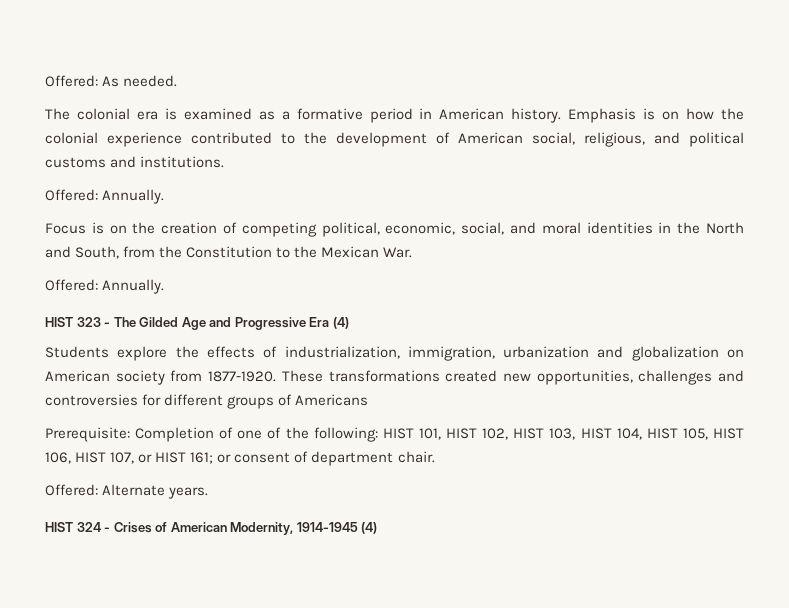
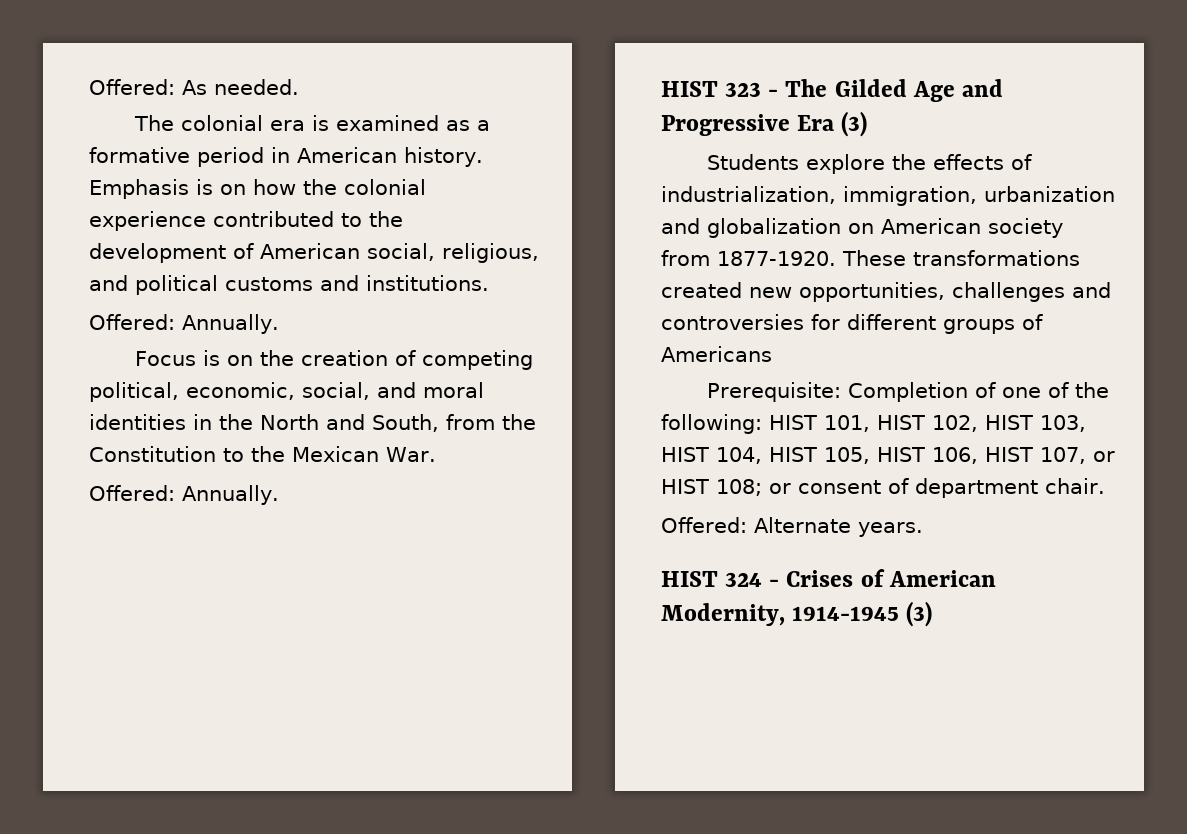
- HIST 323 - The Gilded Age and Progressive Era (4)
+ HIST 323 - The Gilded Age and Progressive Era (3)
- Prerequisite: Completion of one of the following: HIST 101, HIST 102, HIST 103, HIST 104, HIST 105, HIST 106, HIST 107, or HIST 161; or consent of department chair.
+ Prerequisite: Completion of one of the following: HIST 101, HIST 102, HIST 103, HIST 104, HIST 105, HIST 106, HIST 107, or HIST 108; or consent of department chair.
- HIST 324 - Crises of American Modernity, 1914-1945 (4)
+ HIST 324 - Crises of American Modernity, 1914-1945 (3)

